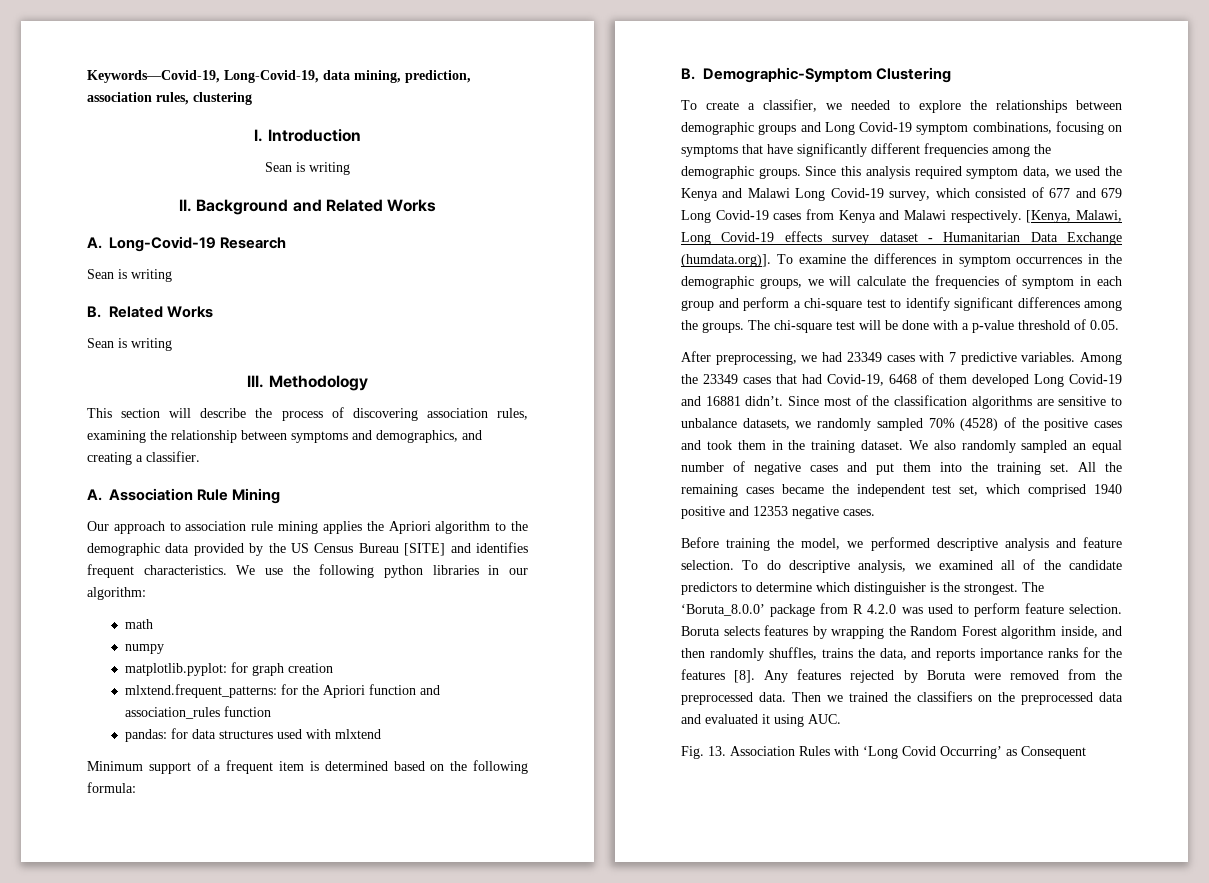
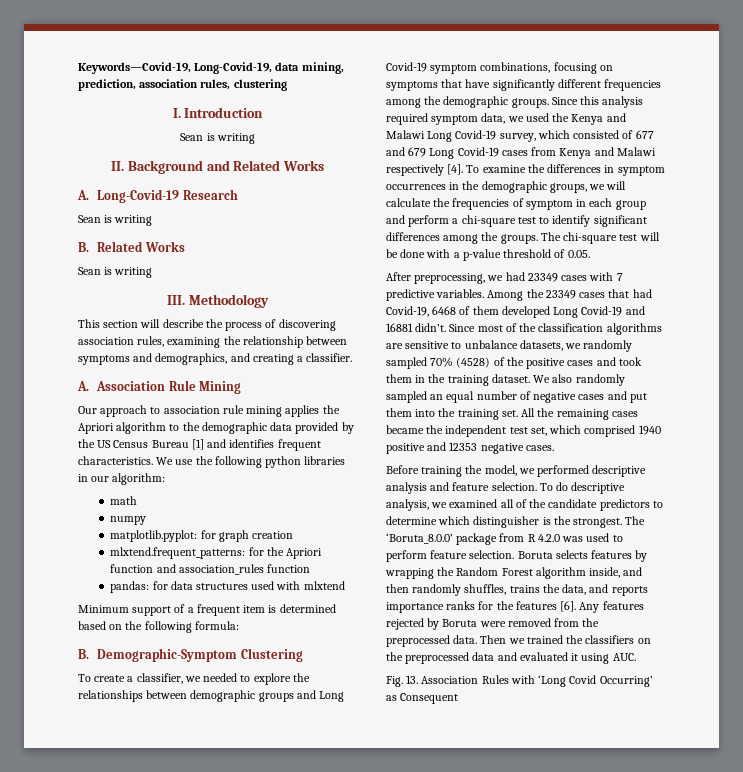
- Our approach to association rule mining applies the Apriori algorithm to the demographic data provided by the US Census Bureau [SITE] and identifies frequent characteristics.
+ Our approach to association rule mining applies the Apriori algorithm to the demographic data provided by the US Census Bureau [1] and identifies frequent characteristics.
- Since this analysis required symptom data, we used the Kenya and Malawi Long Covid-19 survey, which consisted of 677 and 679 Long Covid-19 cases from Kenya and Malawi respectively. [Kenya, Malawi, Long Covid-19 effects survey dataset - Humanitarian Data Exchange (humdata.org)]. To examine the differences in symptom occurrences in the demographic groups, we will calculate the frequencies of symptom in each group and perform a chi-square test to identify significant differences among the groups.
+ Since this analysis required symptom data, we used the Kenya and Malawi Long Covid-19 survey, which consisted of 677 and 679 Long Covid-19 cases from Kenya and Malawi respectively [4]. To examine the differences in symptom occurrences in the demographic groups, we will calculate the frequencies of symptom in each group and perform a chi-square test to identify significant differences among the groups.
- Boruta selects features by wrapping the Random Forest algorithm inside, and then randomly shuffles, trains the data, and reports importance ranks for the features [8].
+ Boruta selects features by wrapping the Random Forest algorithm inside, and then randomly shuffles, trains the data, and reports importance ranks for the features [6].

